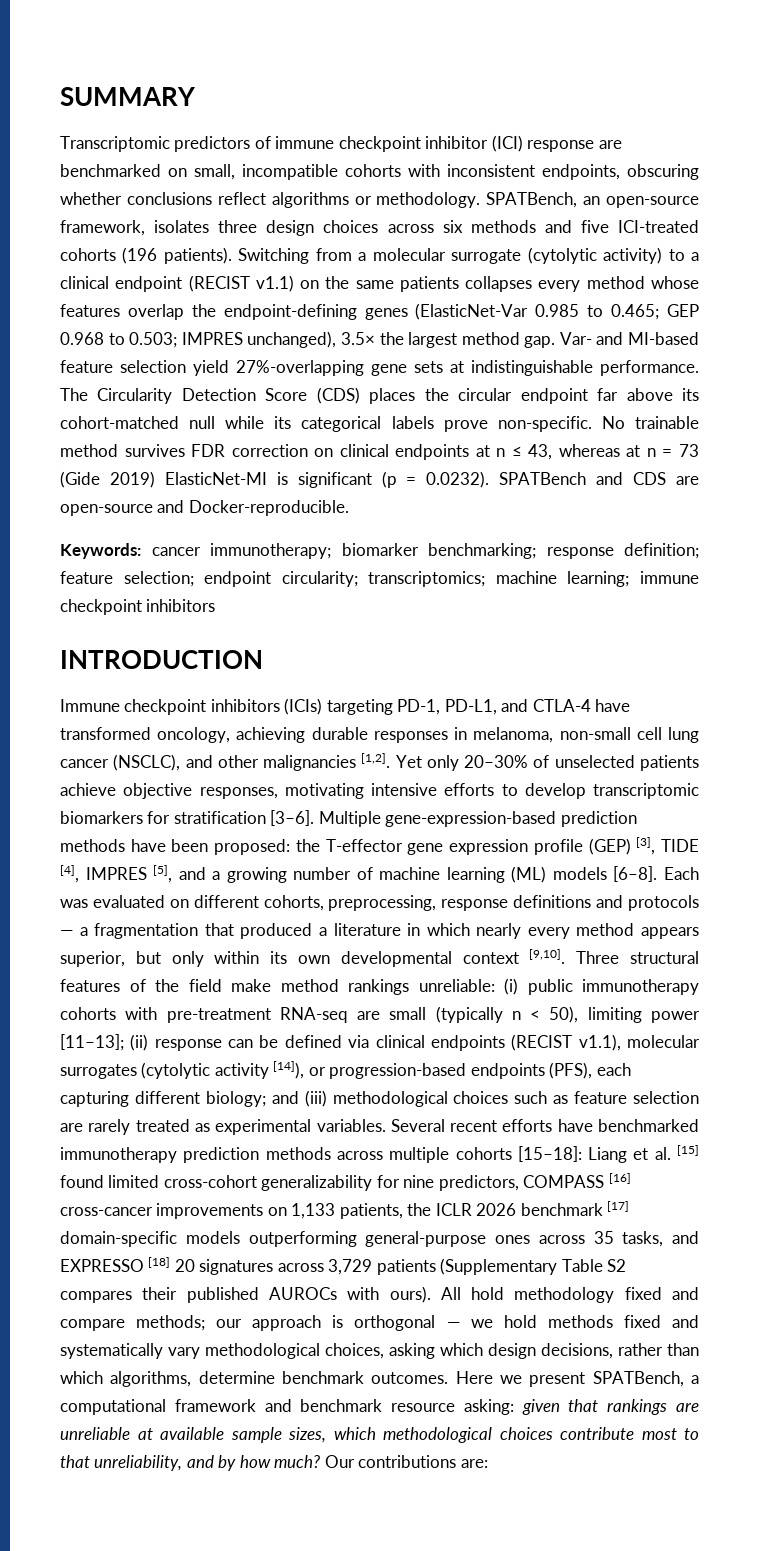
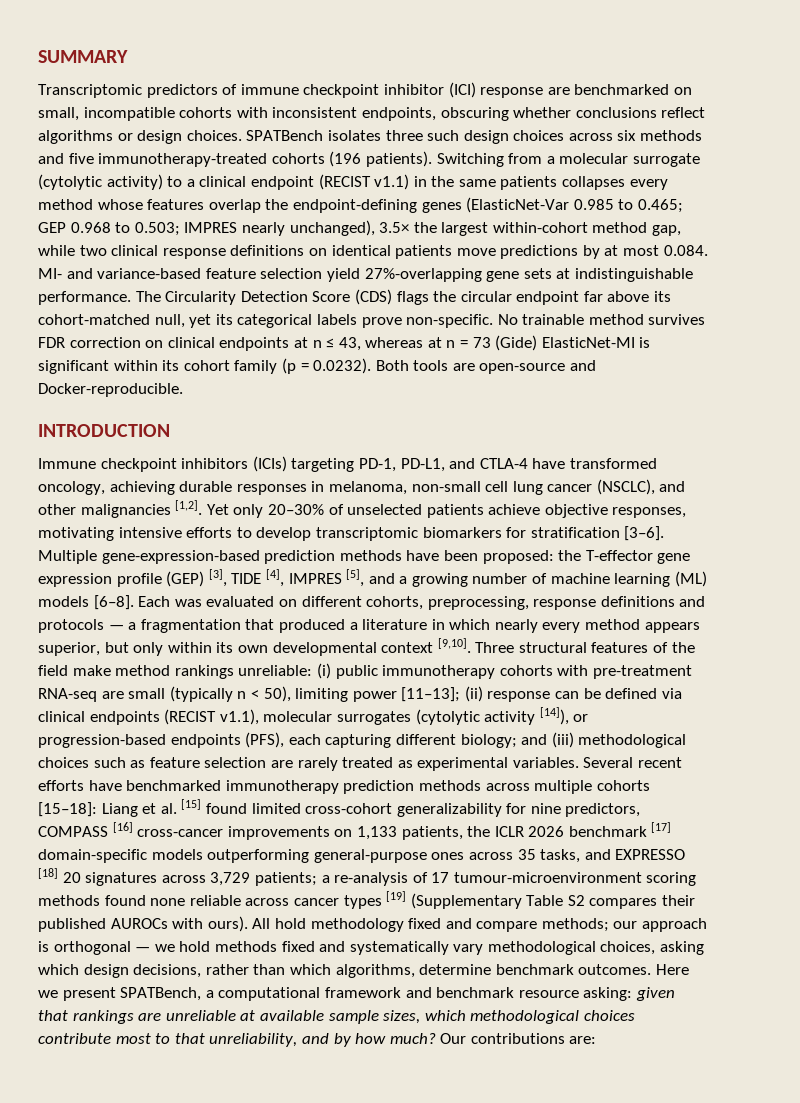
- Transcriptomic predictors of immune checkpoint inhibitor (ICI) response are benchmarked on small, incompatible cohorts with inconsistent endpoints, obscuring whether conclusions reflect algorithms or methodology. SPATBench, an open-source framework, isolates three design choices across six methods and five ICI-treated cohorts (196 patients).
+ Transcriptomic predictors of immune checkpoint inhibitor (ICI) response are benchmarked on small, incompatible cohorts with inconsistent endpoints, obscuring whether conclusions reflect algorithms or design choices. SPATBench isolates three such design choices across six methods and five immunotherapy-treated cohorts (196 patients).
- Switching from a molecular surrogate (cytolytic activity) to a clinical endpoint (RECIST v1.1) on the same patients collapses every method whose features overlap the endpoint-defining genes (ElasticNet-Var 0.985 to 0.465; GEP 0.968 to 0.503; IMPRES unchanged), 3.5× the largest method gap. Var- and MI-based feature selection yield 27%-overlapping gene sets at indistinguishable performance.
+ Switching from a molecular surrogate (cytolytic activity) to a clinical endpoint (RECIST v1.1) in the same patients collapses every method whose features overlap the endpoint-defining genes (ElasticNet-Var 0.985 to 0.465; GEP 0.968 to 0.503; IMPRES nearly unchanged), 3.5× the largest within-cohort method gap, while two clinical response definitions on identical patients move predictions by at most 0.084. MI- and variance-based feature selection yield 27%-overlapping gene sets at indistinguishable performance.
- The Circularity Detection Score (CDS) places the circular endpoint far above its cohort-matched null while its categorical labels prove non-specific.
+ The Circularity Detection Score (CDS) flags the circular endpoint far above its cohort-matched null, yet its categorical labels prove non-specific.
- No trainable method survives FDR correction on clinical endpoints at n ≤ 43, whereas at n = 73 (Gide 2019) ElasticNet-MI is significant (p = 0.0232). SPATBench and CDS are open-source and Docker-reproducible.
- Keywords: cancer immunotherapy; biomarker benchmarking; response definition; feature selection; endpoint circularity; transcriptomics; machine learning; immune checkpoint inhibitors
+ No trainable method survives FDR correction on clinical endpoints at n ≤ 43, whereas at n = 73 (Gide) ElasticNet-MI is significant within its cohort family (p = 0.0232). Both tools are open-source and Docker-reproducible.
- Several recent efforts have benchmarked immunotherapy prediction methods across multiple cohorts [15–18]: Liang et al. [15] found limited cross-cohort generalizability for nine predictors, COMPASS [16] cross-cancer improvements on 1,133 patients, the ICLR 2026 benchmark [17] domain-specific models outperforming general-purpose ones across 35 tasks, and EXPRESSO [18] 20 signatures across 3,729 patients (Supplementary Table S2 compares their published AUROCs with ours).
+ Several recent efforts have benchmarked immunotherapy prediction methods across multiple cohorts [15–18]: Liang et al. [15] found limited cross-cohort generalizability for nine predictors, COMPASS [16] cross-cancer improvements on 1,133 patients, the ICLR 2026 benchmark [17] domain-specific models outperforming general-purpose ones across 35 tasks, and EXPRESSO [18] 20 signatures across 3,729 patients; a re-analysis of 17 tumour-microenvironment scoring methods found none reliable across cancer types [19] (Supplementary Table S2 compares their published AUROCs with ours).

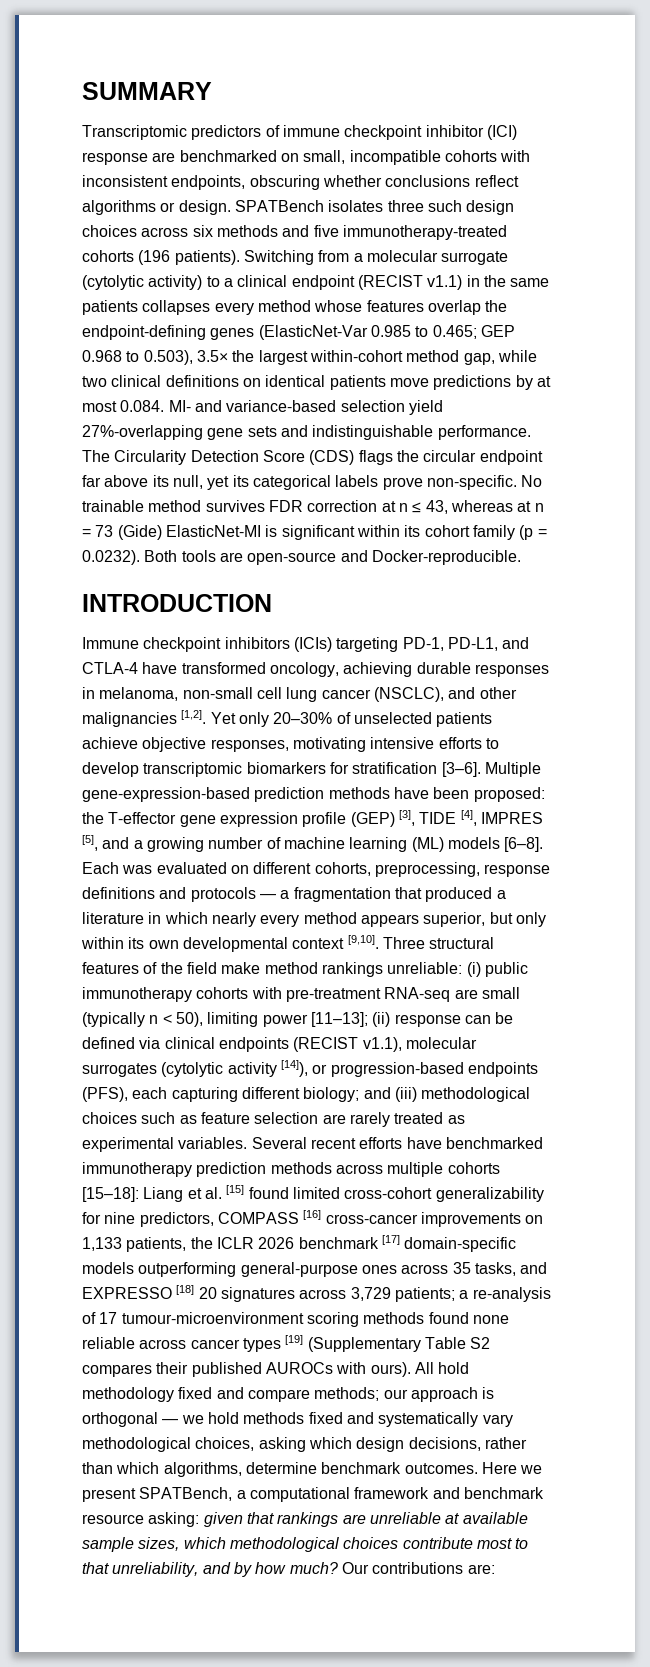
- Transcriptomic predictors of immune checkpoint inhibitor (ICI) response are benchmarked on small, incompatible cohorts with inconsistent endpoints, obscuring whether conclusions reflect algorithms or design choices.
+ Transcriptomic predictors of immune checkpoint inhibitor (ICI) response are benchmarked on small, incompatible cohorts with inconsistent endpoints, obscuring whether conclusions reflect algorithms or design.
- GEP 0.968 to 0.503; IMPRES nearly unchanged), 3.5× the largest within-cohort method gap, while two clinical response definitions on identical patients move predictions by at most 0.084. MI- and variance-based feature selection yield 27%-overlapping gene sets at indistinguishable performance.
+ GEP 0.968 to 0.503), 3.5× the largest within-cohort method gap, while two clinical definitions on identical patients move predictions by at most 0.084. MI- and variance-based selection yield 27%-overlapping gene sets and indistinguishable performance.
- The Circularity Detection Score (CDS) flags the circular endpoint far above its cohort-matched null, yet its categorical labels prove non-specific.
+ The Circularity Detection Score (CDS) flags the circular endpoint far above its null, yet its categorical labels prove non-specific.
- No trainable method survives FDR correction on clinical endpoints at n ≤ 43, whereas at n = 73 (Gide) ElasticNet-MI is significant within its cohort family (p = 0.0232). Both tools are open-source and Docker-reproducible.
+ No trainable method survives FDR correction at n ≤ 43, whereas at n = 73 (Gide) ElasticNet-MI is significant within its cohort family (p = 0.0232). Both tools are open-source and Docker-reproducible.

